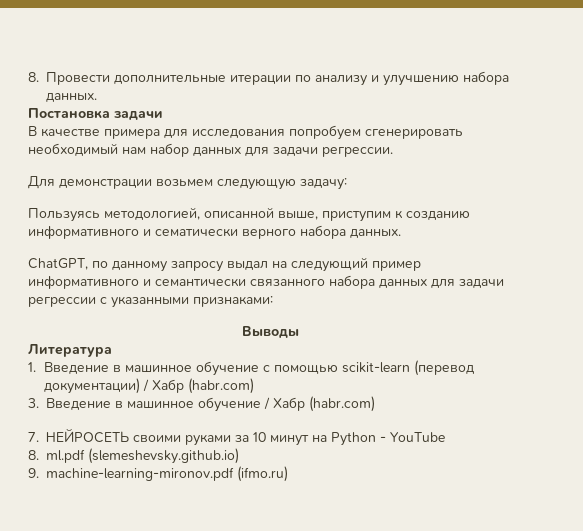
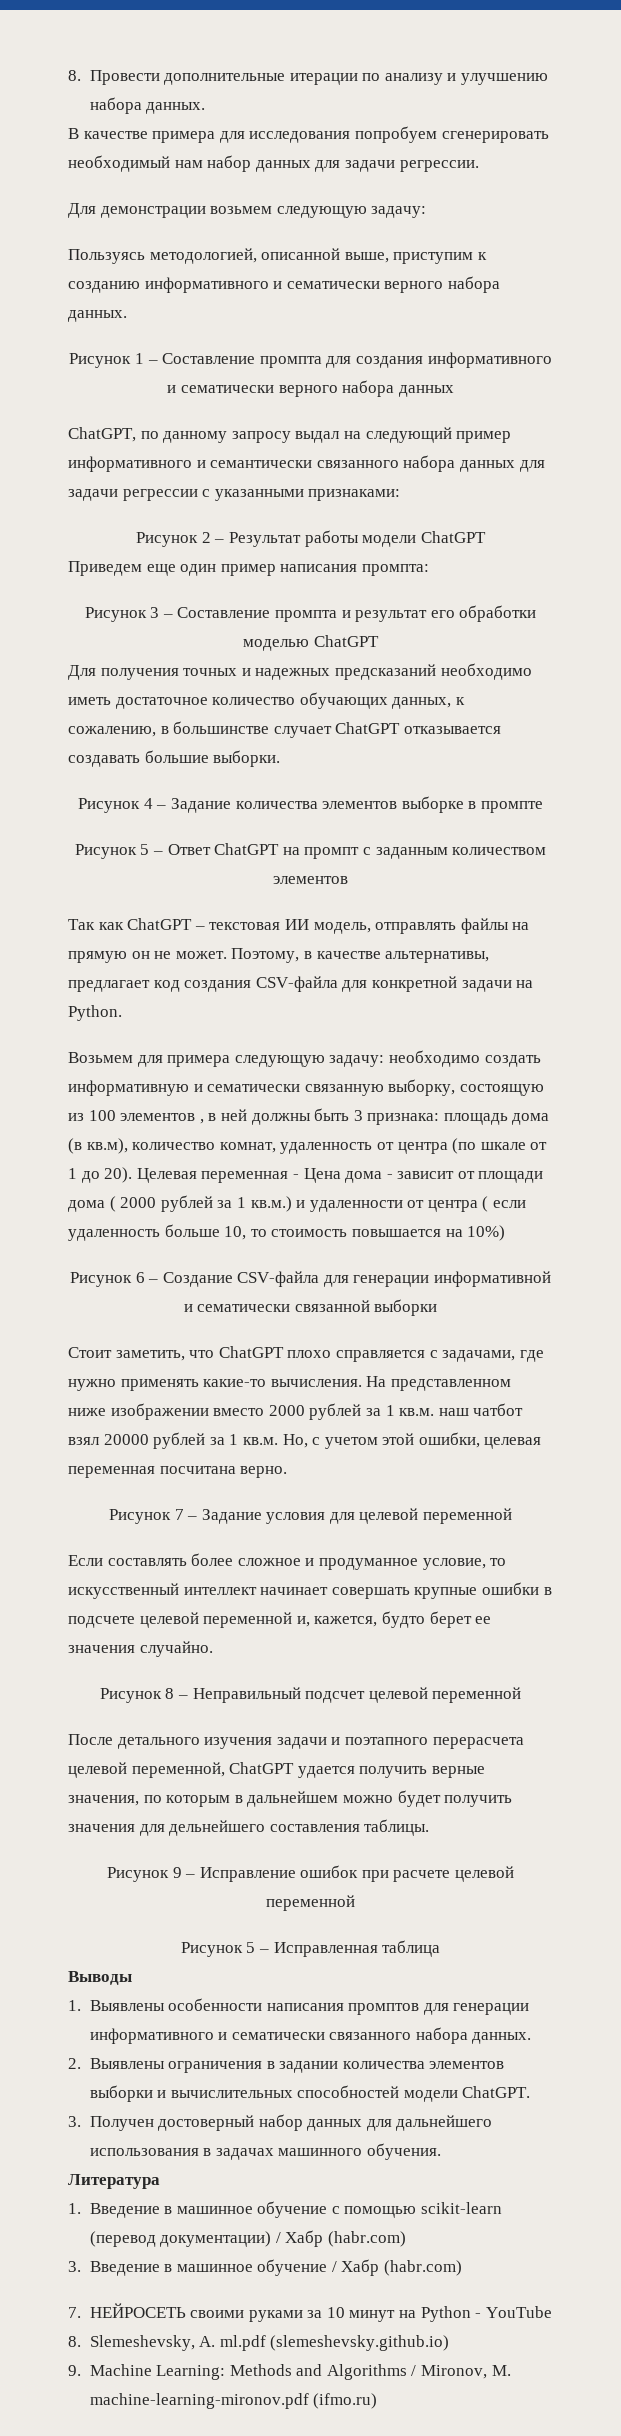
- Постановка задачи
+ Рисунок 1 – Составление промпта для создания информативного и сематически верного набора данных
+ Рисунок 2 – Результат работы модели ChatGPT
+ Приведем еще один пример написания промпта:
+ Рисунок 3 – Составление промпта и результат его обработки моделью ChatGPT
+ Для получения точных и надежных предсказаний необходимо иметь достаточное количество обучающих данных, к сожалению, в большинстве случает ChatGPT отказывается создавать большие выборки.
+ Рисунок 4 – Задание количества элементов выборке в промпте
+ Рисунок 5 – Ответ ChatGPT на промпт с заданным количеством элементов
+ Так как ChatGPT – текстовая ИИ модель, отправлять файлы на прямую он не может. Поэтому, в качестве альтернативы, предлагает код создания CSV-файла для конкретной задачи на Python.
+ Возьмем для примера следующую задачу: необходимо создать информативную и сематически связанную выборку, состоящую из 100 элементов , в ней должны быть 3 признака: площадь дома (в кв.м), количество комнат, удаленность от центра (по шкале от 1 до 20). Целевая переменная - Цена дома - зависит от площади дома ( 2000 рублей за 1 кв.м.) и удаленности от центра ( если удаленность больше 10, то стоимость повышается на 10%)
+ Рисунок 6 – Создание CSV-файла для генерации информативной и сематически связанной выборки
+ Стоит заметить, что ChatGPT плохо справляется с задачами, где нужно применять какие-то вычисления. На представленном ниже изображении вместо 2000 рублей за 1 кв.м. наш чатбот взял 20000 рублей за 1 кв.м. Но, с учетом этой ошибки, целевая переменная посчитана верно.
+ Рисунок 7 – Задание условия для целевой переменной
+ Если составлять более сложное и продуманное условие, то искусственный интеллект начинает совершать крупные ошибки в подсчете целевой переменной и, кажется, будто берет ее значения случайно.
+ Рисунок 8 – Неправильный подсчет целевой переменной
+ После детального изучения задачи и поэтапного перерасчета целевой переменной, ChatGPT удается получить верные значения, по которым в дальнейшем можно будет получить значения для дельнейшего составления таблицы.
+ Рисунок 9 – Исправление ошибок при расчете целевой переменной
+ Рисунок 5 – Исправленная таблица
  Выводы
+ 1. Выявлены особенности написания промптов для генерации информативного и сематически связанного набора данных.
+ 2. Выявлены ограничения в задании количества элементов выборки и вычислительных способностей модели ChatGPT.
+ 3. Получен достоверный набор данных для дальнейшего использования в задачах машинного обучения.
- 8. ml.pdf (slemeshevsky.github.io)
+ 8. Slemeshevsky, A. ml.pdf (slemeshevsky.github.io)
- 9. machine-learning-mironov.pdf (ifmo.ru)
+ 9. Machine Learning: Methods and Algorithms / Mironov, M. machine-learning-mironov.pdf (ifmo.ru)

